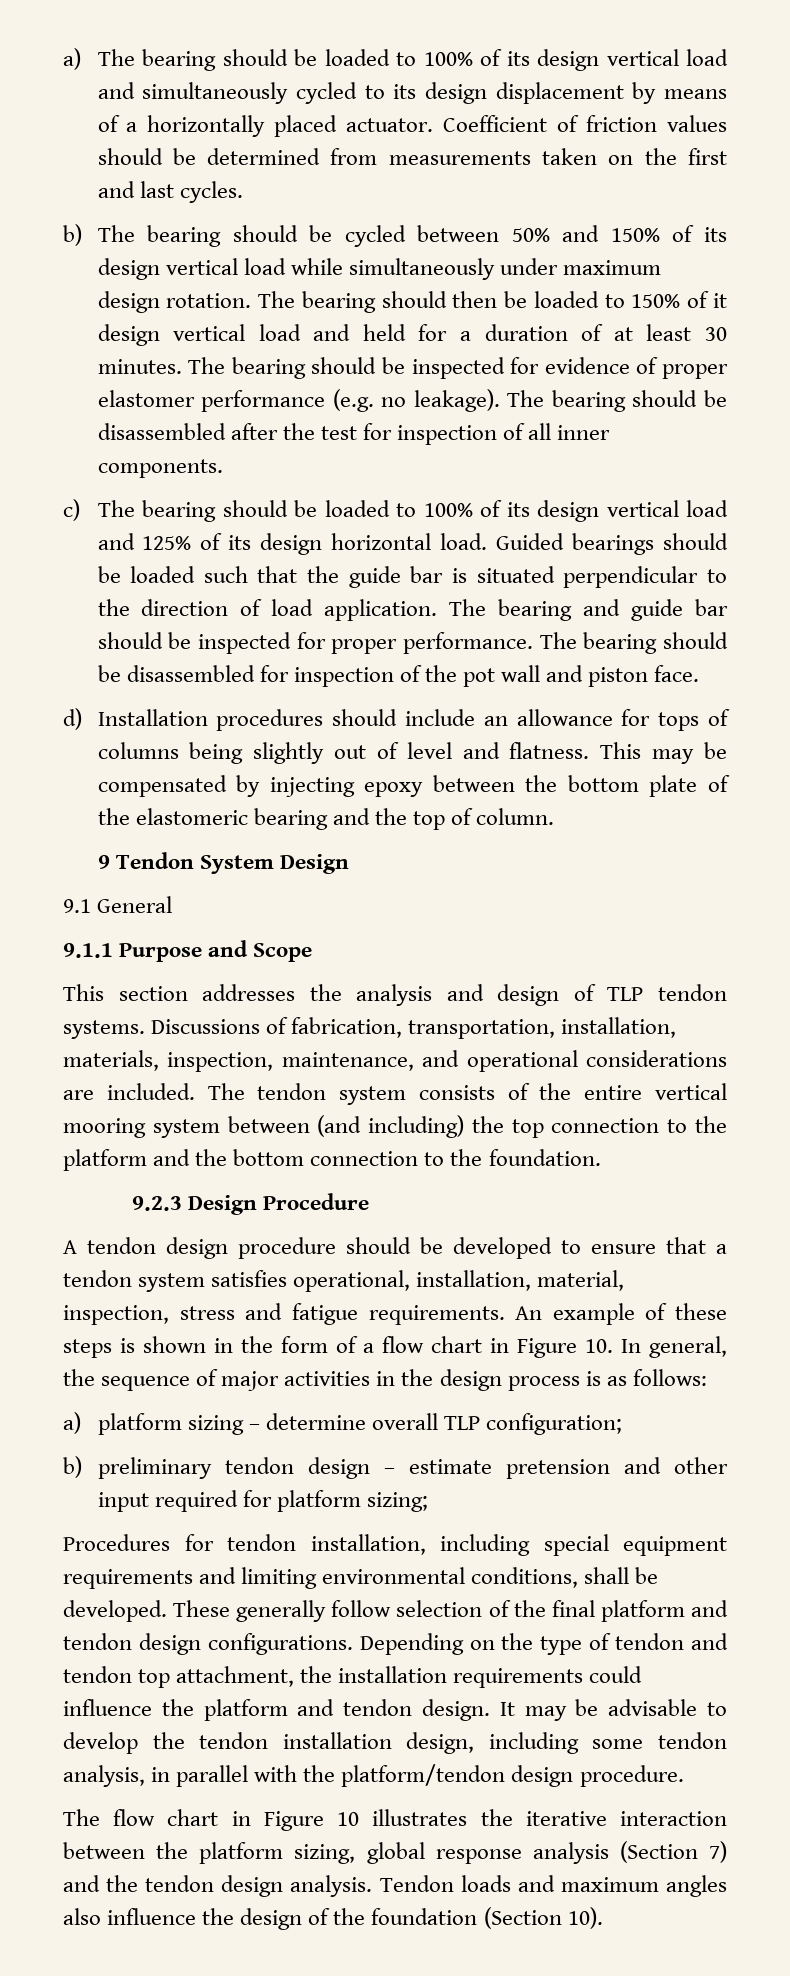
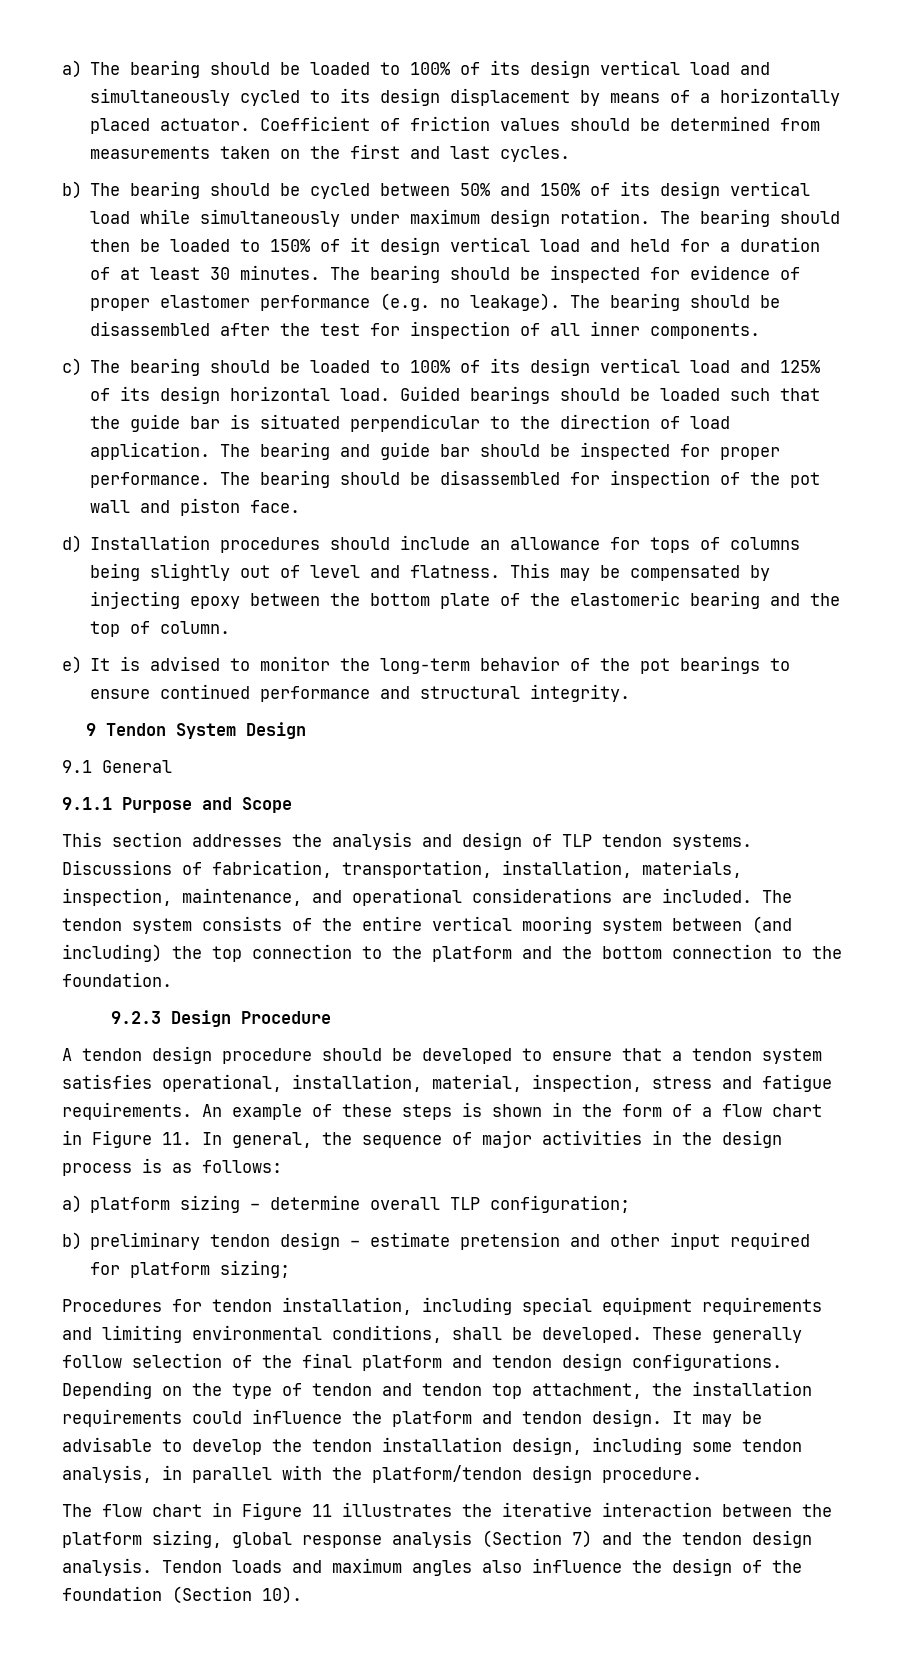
+ e) It is advised to monitor the long-term behavior of the pot bearings to ensure continued performance and structural integrity.
- An example of these steps is shown in the form of a flow chart in Figure 10. In general, the sequence of major activities in the design process is as follows:
+ An example of these steps is shown in the form of a flow chart in Figure 11. In general, the sequence of major activities in the design process is as follows:
- The flow chart in Figure 10 illustrates the iterative interaction between the platform sizing, global response analysis (Section 7) and the tendon design analysis.
+ The flow chart in Figure 11 illustrates the iterative interaction between the platform sizing, global response analysis (Section 7) and the tendon design analysis.

